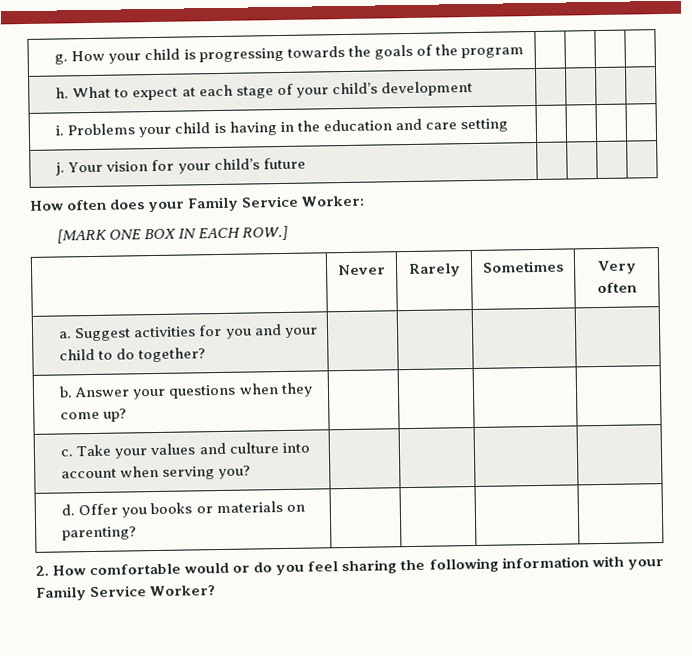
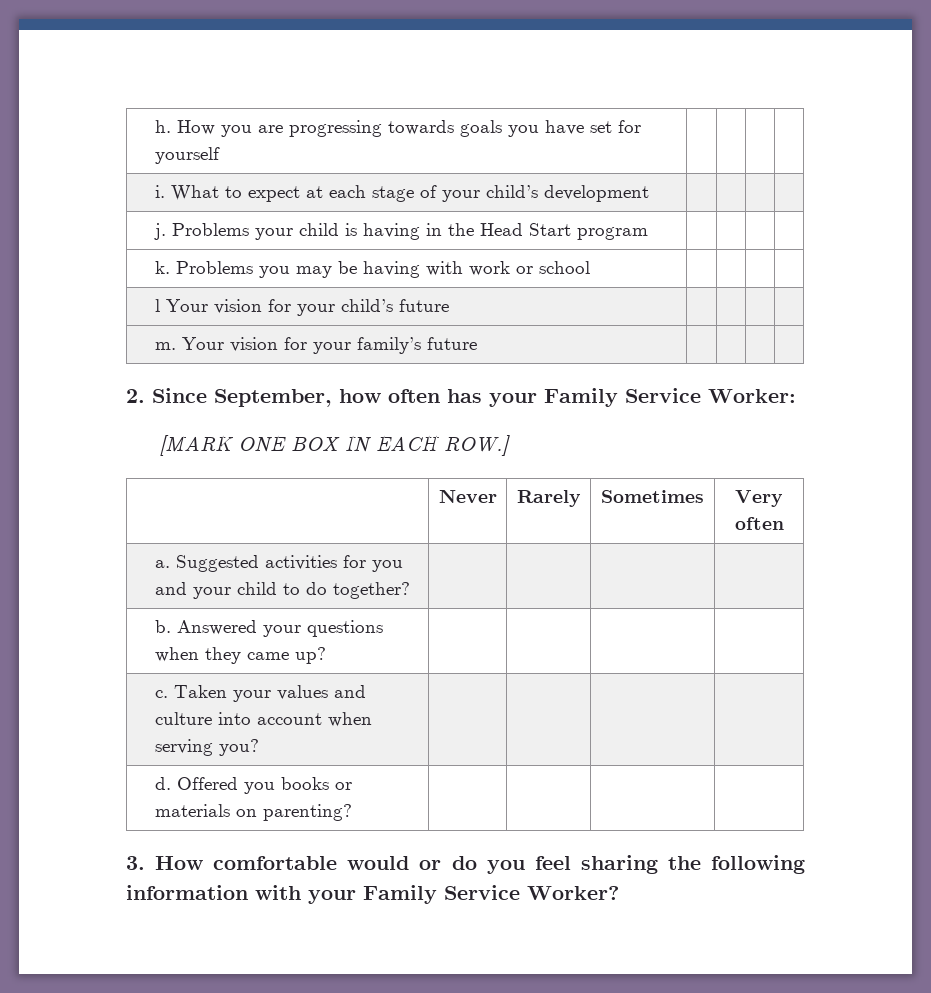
- g. How your child is progressing towards the goals of the program | | | |
- h. What to expect at each stage of your child’s development | | | |
+ h. How you are progressing towards goals you have set for yourself | | | |
+ i. What to expect at each stage of your child’s development | | | |
- i. Problems your child is having in the education and care setting | | | |
- j. Your vision for your child’s future | | | |
+ j. Problems your child is having in the Head Start program | | | |
+ k. Problems you may be having with work or school | | | |
+ l Your vision for your child’s future | | | |
- How often does your Family Service Worker:
+ m. Your vision for your family’s future | | | |
+ 2. Since September, how often has your Family Service Worker:
- a. Suggest activities for you and your child to do together? | | | |
+ a. Suggested activities for you and your child to do together? | | | |
- b. Answer your questions when they come up? | | | |
+ b. Answered your questions when they came up? | | | |
- c. Take your values and culture into account when serving you? | | | |
+ c. Taken your values and culture into account when serving you? | | | |
- d. Offer you books or materials on parenting? | | | |
+ d. Offered you books or materials on parenting? | | | |
- 2. How comfortable would or do you feel sharing the following information with your Family Service Worker?
+ 3. How comfortable would or do you feel sharing the following information with your Family Service Worker?

